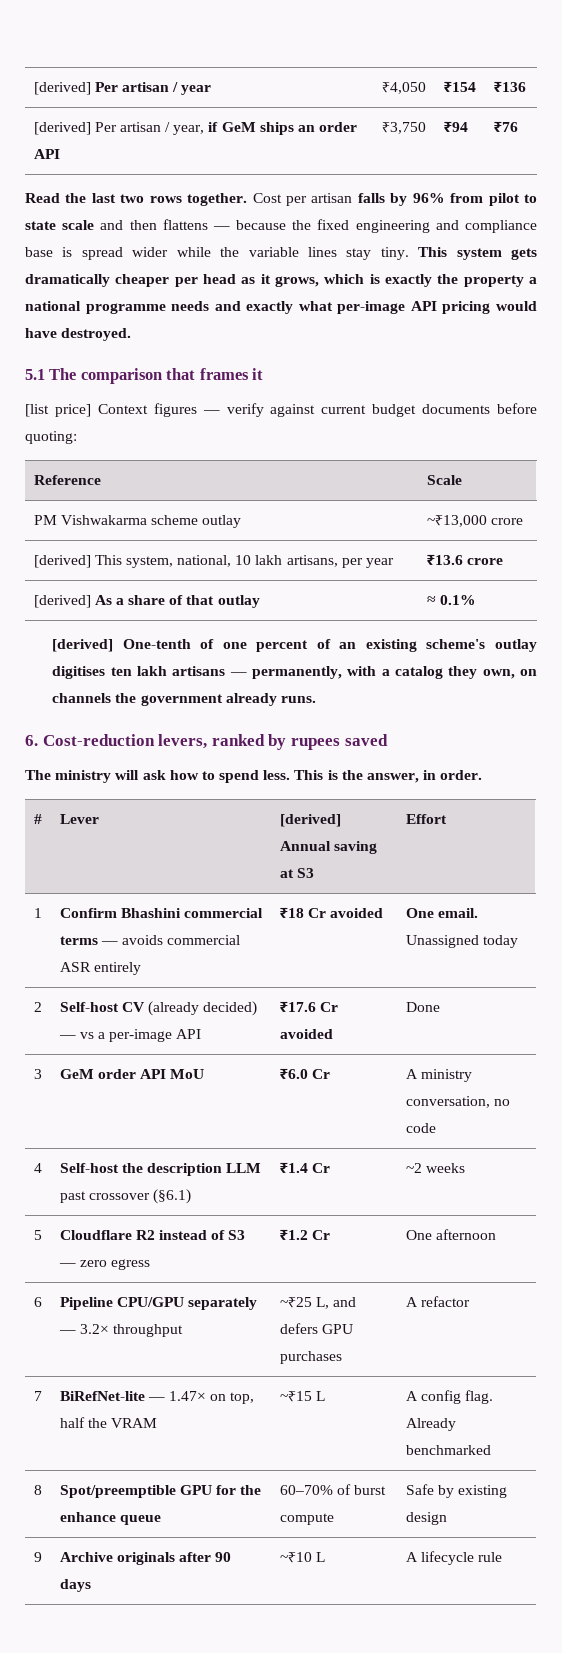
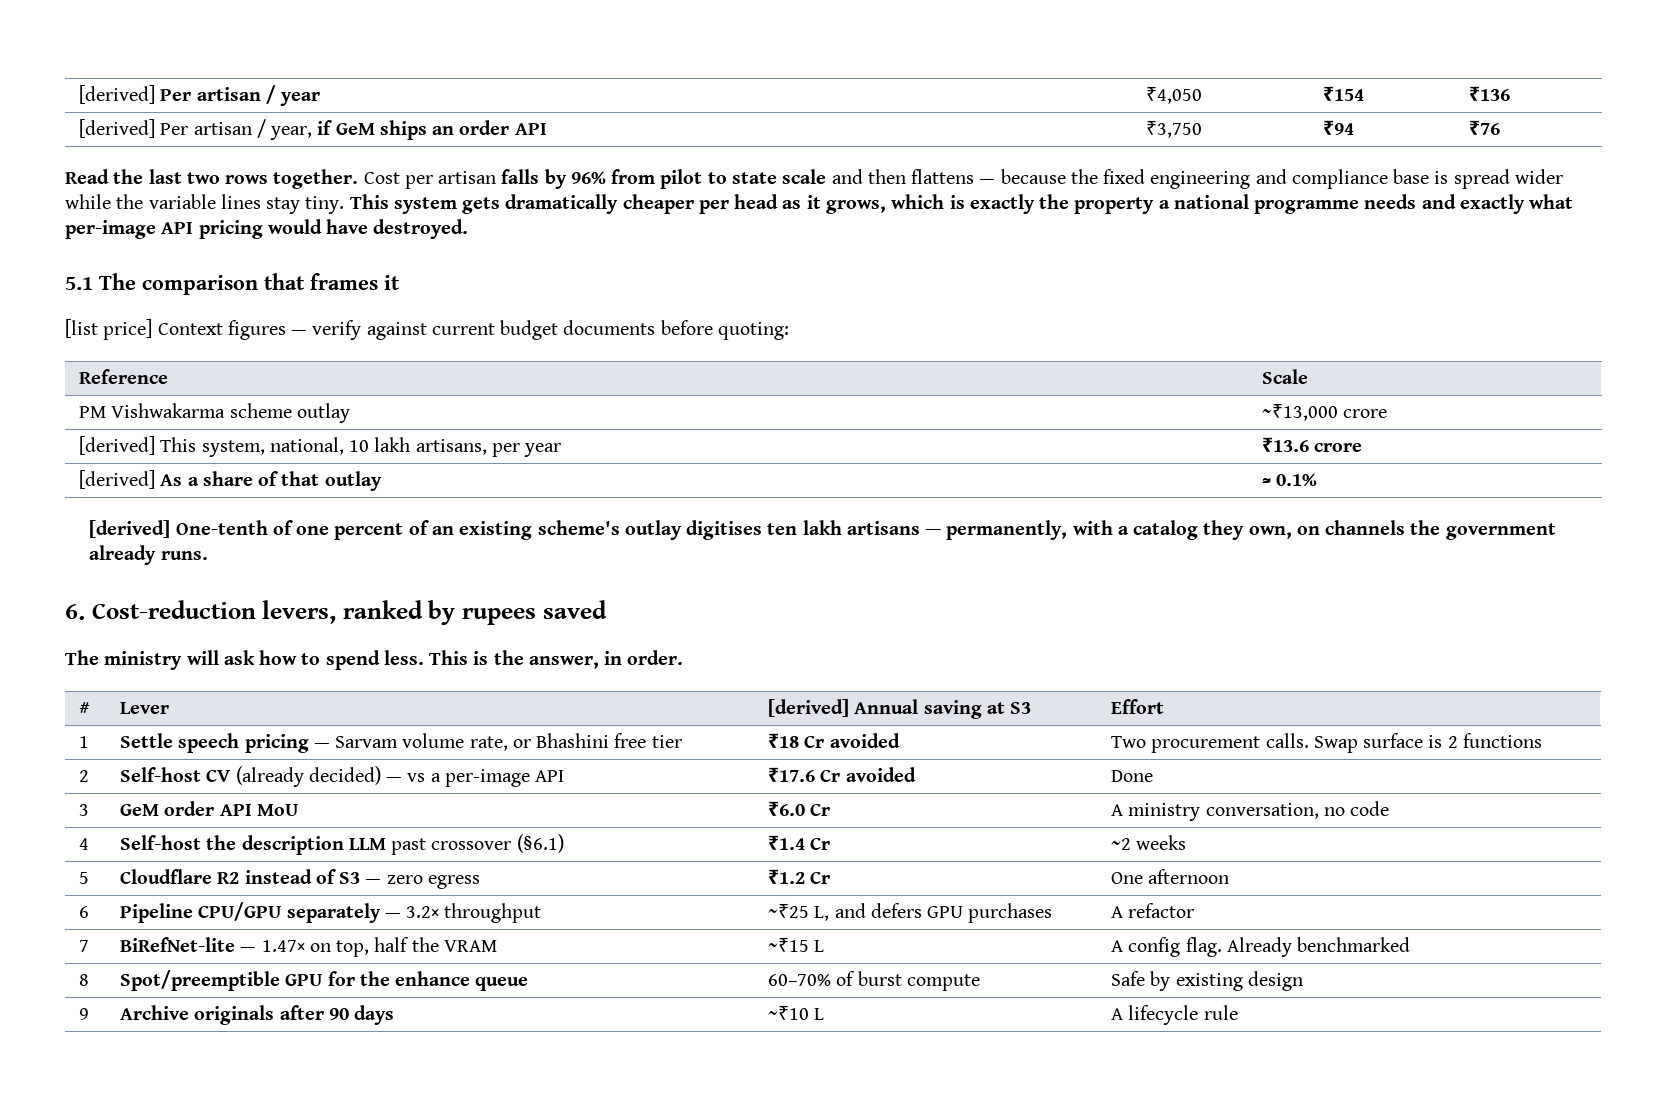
- 1 | Confirm Bhashini commercial terms — avoids commercial ASR entirely | ₹18 Cr avoided | One email. Unassigned today
+ 1 | Settle speech pricing — Sarvam volume rate, or Bhashini free tier | ₹18 Cr avoided | Two procurement calls. Swap surface is 2 functions

